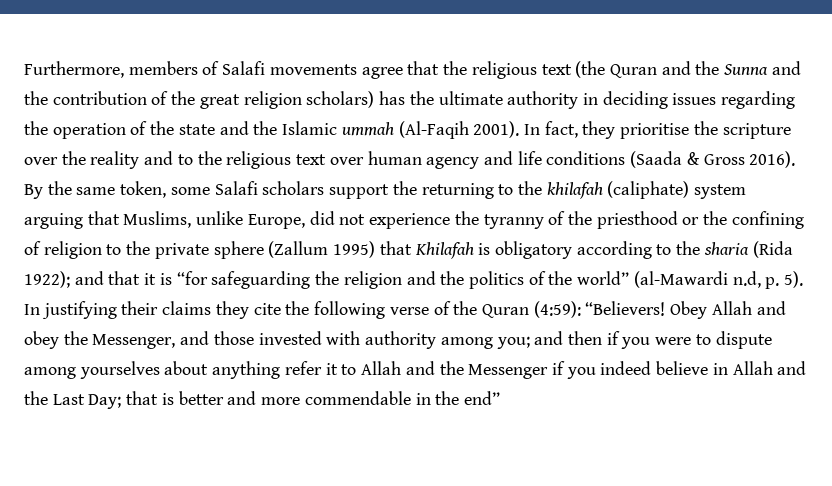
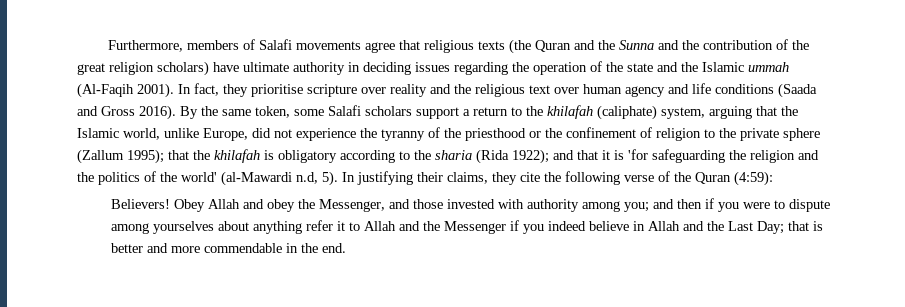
- Furthermore, members of Salafi movements agree that the religious text (the Quran and the Sunna and the contribution of the great religion scholars) has the ultimate authority in deciding issues regarding the operation of the state and the Islamic ummah (Al-Faqih 2001).
+ Furthermore, members of Salafi movements agree that religious texts (the Quran and the Sunna and the contribution of the great religion scholars) have ultimate authority in deciding issues regarding the operation of the state and the Islamic ummah (Al-Faqih 2001).
- In fact, they prioritise the scripture over the reality and to the religious text over human agency and life conditions (Saada & Gross 2016).
+ In fact, they prioritise scripture over reality and the religious text over human agency and life conditions (Saada and Gross 2016).
- By the same token, some Salafi scholars support the returning to the khilafah (caliphate) system arguing that Muslims, unlike Europe, did not experience the tyranny of the priesthood or the confining of religion to the private sphere (Zallum 1995) that Khilafah is obligatory according to the sharia (Rida 1922); and that it is “for safeguarding the religion and the politics of the world” (al-Mawardi n.d, p. 5).
+ By the same token, some Salafi scholars support a return to the khilafah (caliphate) system, arguing that the Islamic world, unlike Europe, did not experience the tyranny of the priesthood or the confinement of religion to the private sphere (Zallum 1995); that the khilafah is obligatory according to the sharia (Rida 1922); and that it is 'for safeguarding the religion and the politics of the world' (al-Mawardi n.d, 5).
- In justifying their claims they cite the following verse of the Quran (4:59): “Believers!
+ In justifying their claims, they cite the following verse of the Quran (4:59):
+ Believers!
- Obey Allah and obey the Messenger, and those invested with authority among you; and then if you were to dispute among yourselves about anything refer it to Allah and the Messenger if you indeed believe in Allah and the Last Day; that is better and more commendable in the end”
+ Obey Allah and obey the Messenger, and those invested with authority among you; and then if you were to dispute among yourselves about anything refer it to Allah and the Messenger if you indeed believe in Allah and the Last Day; that is better and more commendable in the end.

